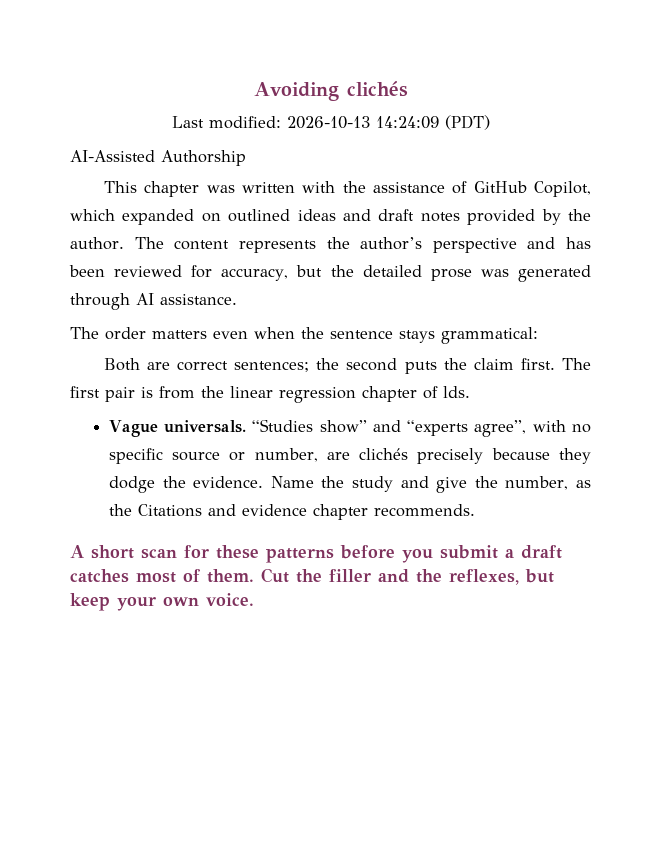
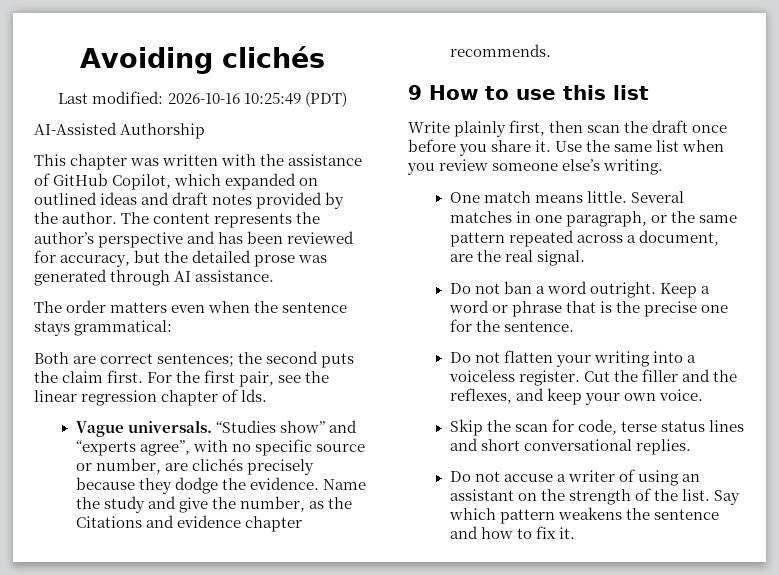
- Last modified: 2026-10-13 14:24:09 (PDT)
+ Last modified: 2026-10-16 10:25:49 (PDT)
- The first pair is from the linear regression chapter of lds.
+ For the first pair, see the linear regression chapter of lds.
- A short scan for these patterns before you submit a draft catches most of them.
+ 9 How to use this list
+ Write plainly first, then scan the draft once before you share it. Use the same list when you review someone else’s writing.
+ One match means little. Several matches in one paragraph, or the same pattern repeated across a document, are the real signal.
+ Do not ban a word outright. Keep a word or phrase that is the precise one for the sentence.
+ Do not flatten your writing into a voiceless register.
- Cut the filler and the reflexes, but keep your own voice.
+ Cut the filler and the reflexes, and keep your own voice.
+ Skip the scan for code, terse status lines and short conversational replies.
+ Do not accuse a writer of using an assistant on the strength of the list. Say which pattern weakens the sentence and how to fix it.

